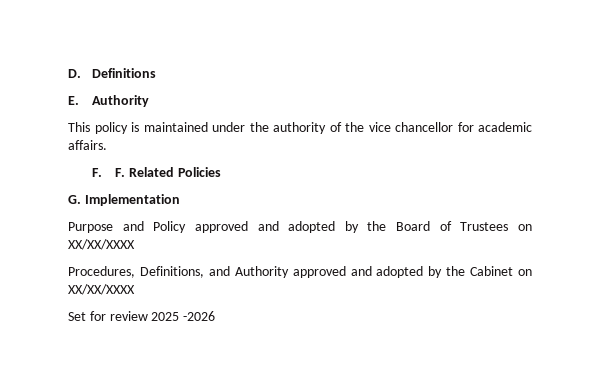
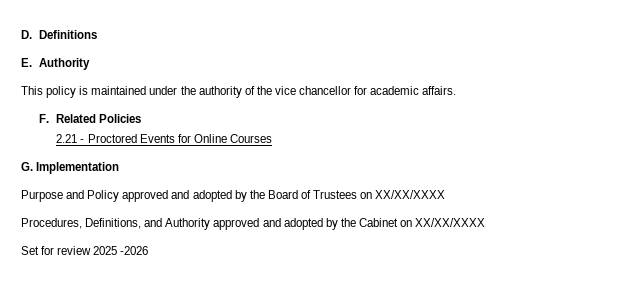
- F. F. Related Policies
+ F. Related Policies
+ 2.21 - Proctored Events for Online Courses

